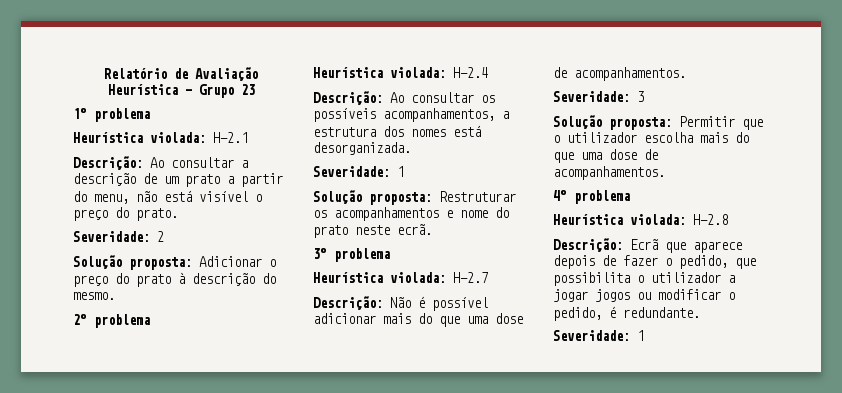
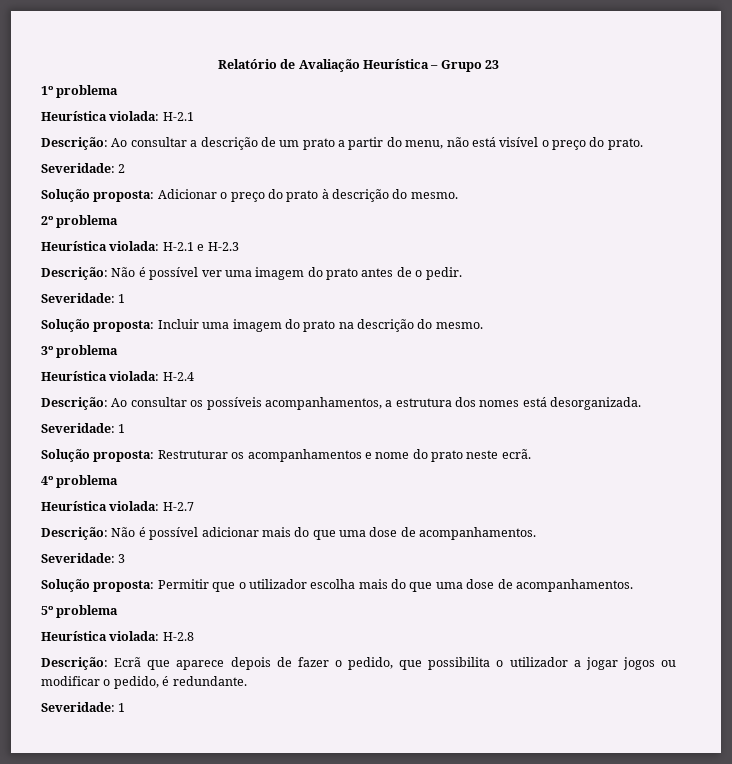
+ Heurística violada: H-2.1 e H-2.3
+ Descrição: Não é possível ver uma imagem do prato antes de o pedir.
+ Severidade: 1
+ Solução proposta: Incluir uma imagem do prato na descrição do mesmo.
+ 3º problema
- 3º problema
+ 4º problema
- 4º problema
+ 5º problema

